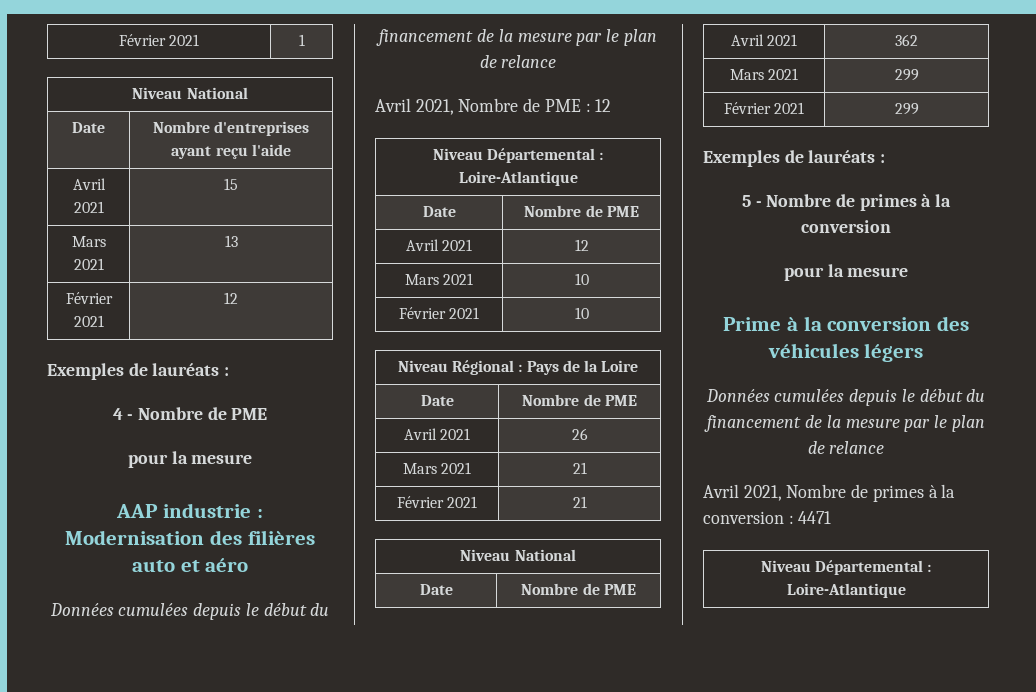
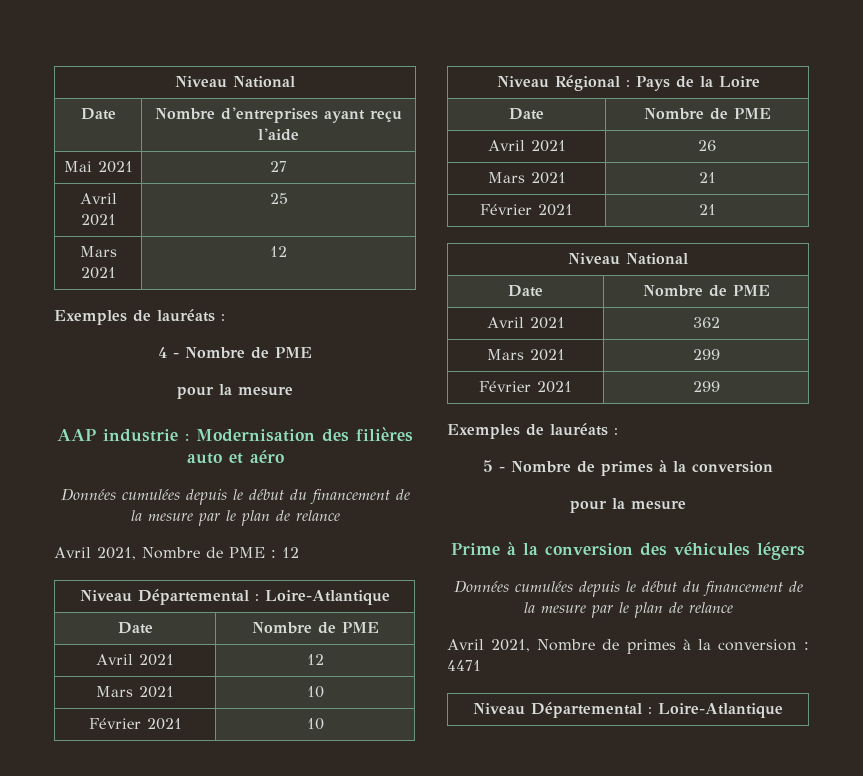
- Février 2021 | 1
- Avril 2021 | 15
- Mars 2021 | 13
- Février 2021 | 12
+ Mai 2021 | 27
+ Avril 2021 | 25
+ Mars 2021 | 12

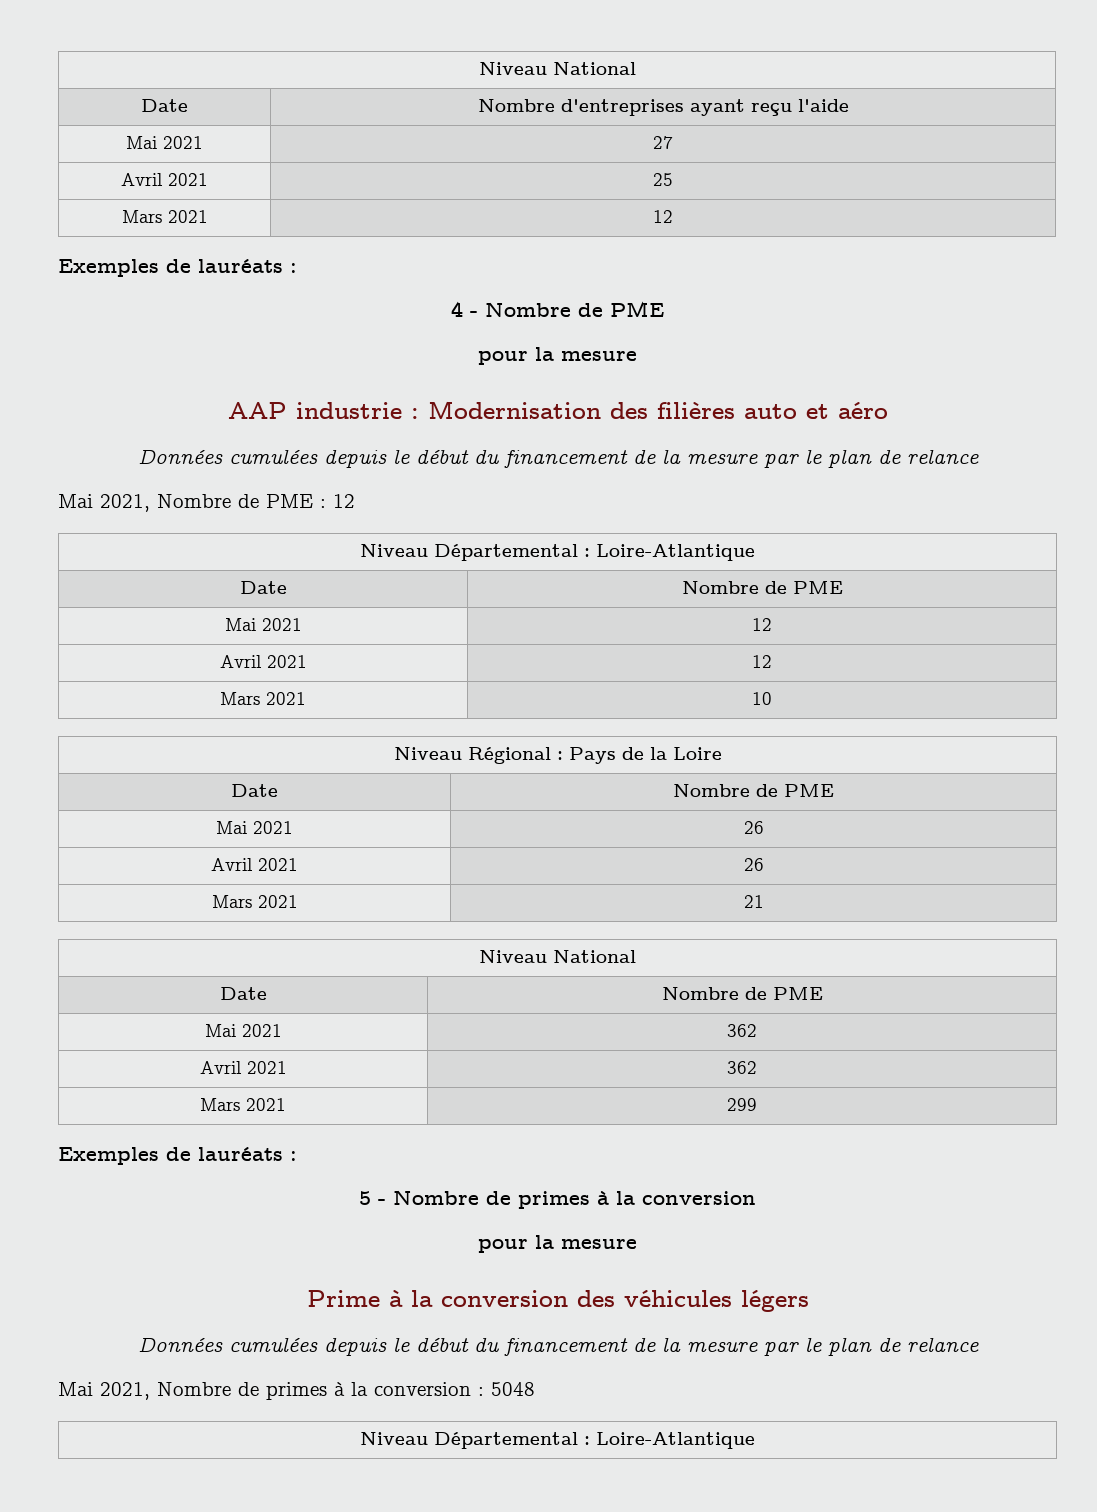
- Avril 2021, Nombre de PME : 12
+ Mai 2021, Nombre de PME : 12
+ Mai 2021 | 12
- Février 2021 | 10
+ Mai 2021 | 26
- Février 2021 | 21
+ Mai 2021 | 362
- Février 2021 | 299
- Avril 2021, Nombre de primes à la conversion : 4471
+ Mai 2021, Nombre de primes à la conversion : 5048

